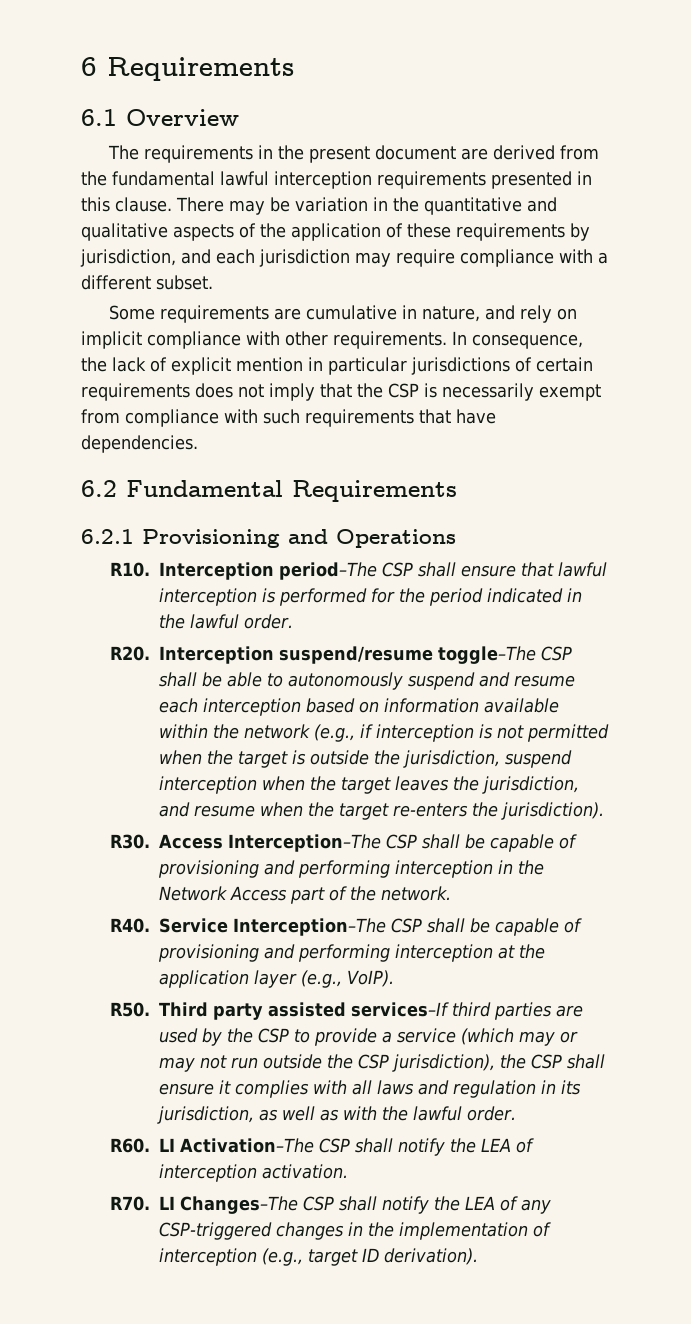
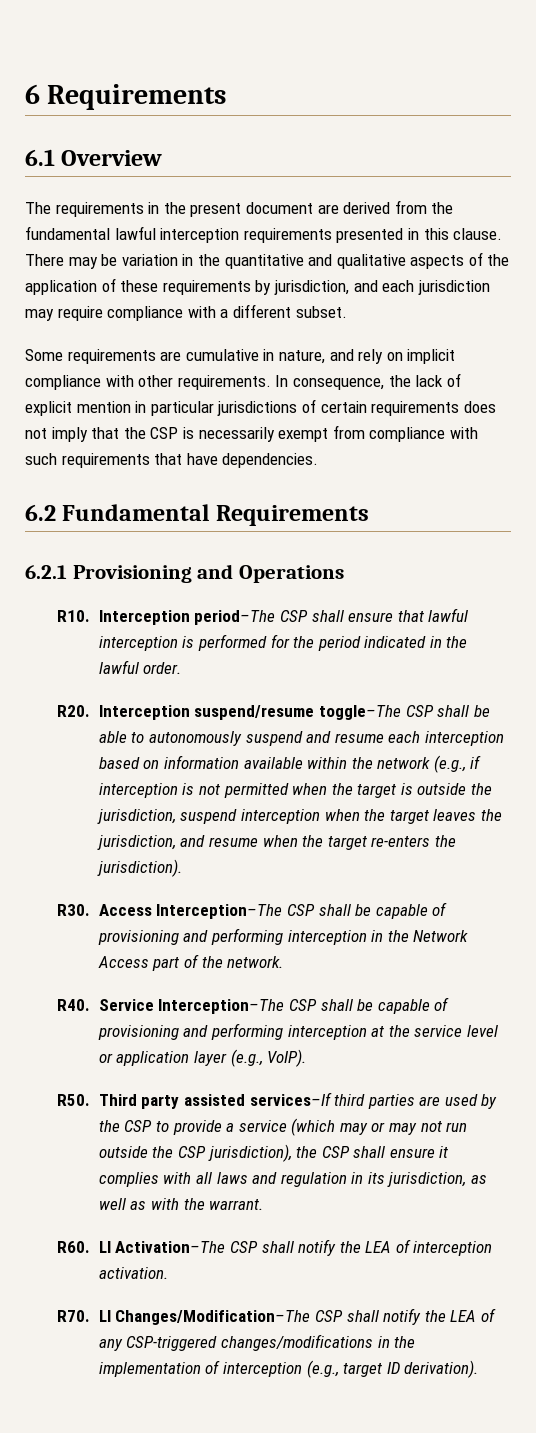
- R40. Service Interception–The CSP shall be capable of provisioning and performing interception at the application layer (e.g., VoIP).
+ R40. Service Interception–The CSP shall be capable of provisioning and performing interception at the service level or application layer (e.g., VoIP).
- R50. Third party assisted services–If third parties are used by the CSP to provide a service (which may or may not run outside the CSP jurisdiction), the CSP shall ensure it complies with all laws and regulation in its jurisdiction, as well as with the lawful order.
+ R50. Third party assisted services–If third parties are used by the CSP to provide a service (which may or may not run outside the CSP jurisdiction), the CSP shall ensure it complies with all laws and regulation in its jurisdiction, as well as with the warrant.
- R70. LI Changes–The CSP shall notify the LEA of any CSP-triggered changes in the implementation of interception (e.g., target ID derivation).
+ R70. LI Changes/Modification–The CSP shall notify the LEA of any CSP-triggered changes/modifications in the implementation of interception (e.g., target ID derivation).

